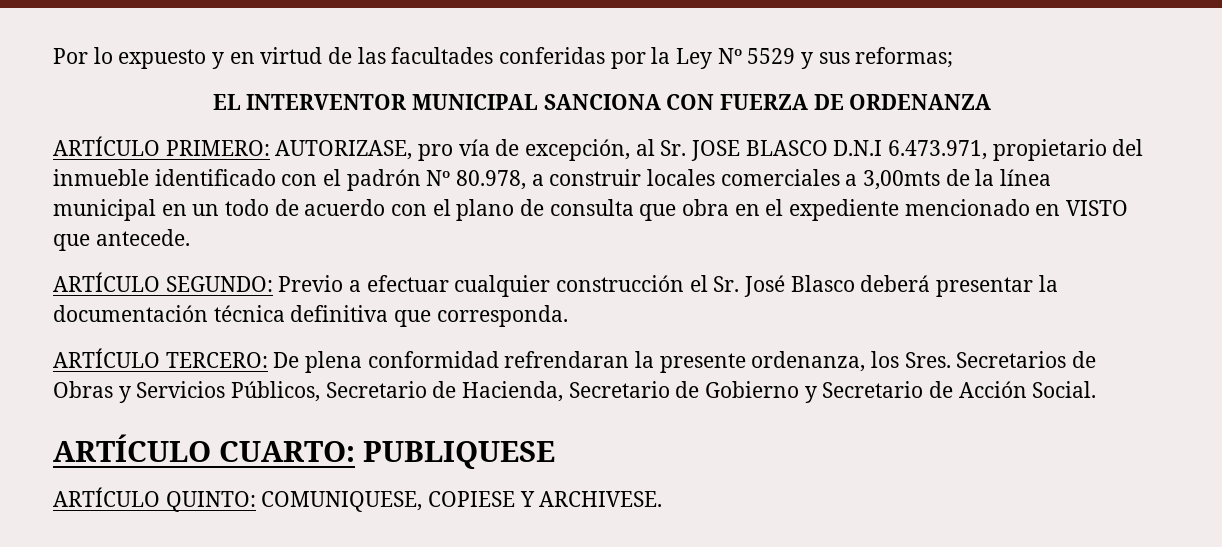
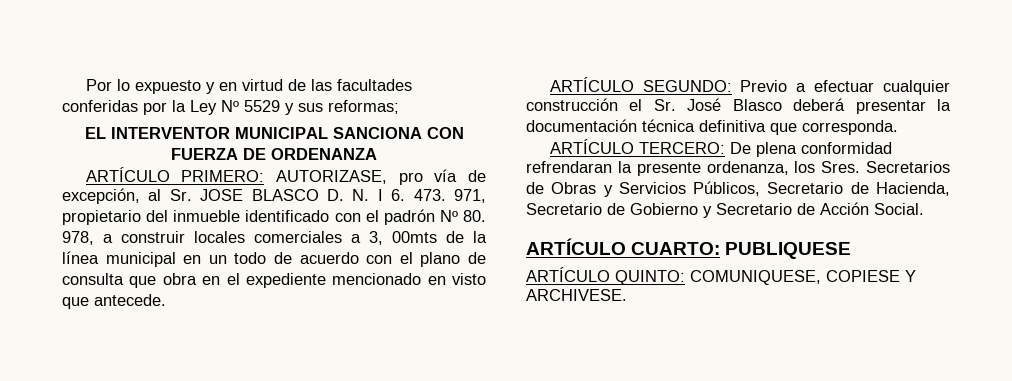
- ARTÍCULO PRIMERO: AUTORIZASE, pro vía de excepción, al Sr. JOSE BLASCO D.N.I 6.473.971, propietario del inmueble identificado con el padrón Nº 80.978, a construir locales comerciales a 3,00mts de la línea municipal en un todo de acuerdo con el plano de consulta que obra en el expediente mencionado en VISTO que antecede.
+ ARTÍCULO PRIMERO: AUTORIZASE, pro vía de excepción, al Sr. JOSE BLASCO D. N. I 6. 473. 971, propietario del inmueble identificado con el padrón Nº 80. 978, a construir locales comerciales a 3, 00mts de la línea municipal en un todo de acuerdo con el plano de consulta que obra en el expediente mencionado en visto que antecede.

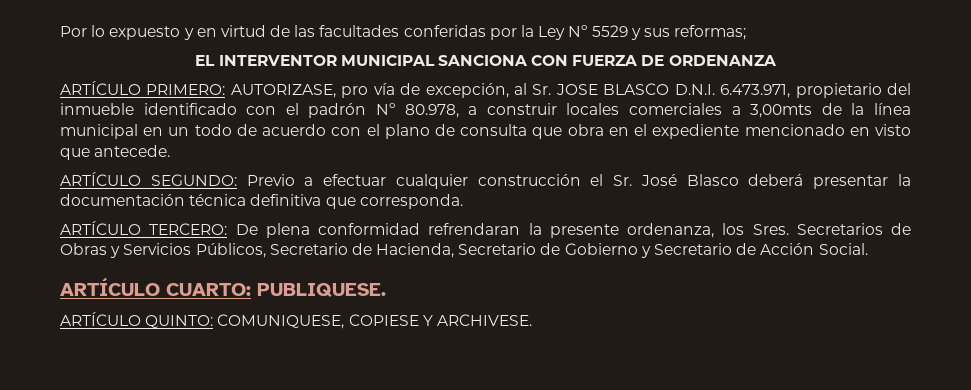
- ARTÍCULO PRIMERO: AUTORIZASE, pro vía de excepción, al Sr. JOSE BLASCO D. N. I 6. 473. 971, propietario del inmueble identificado con el padrón Nº 80. 978, a construir locales comerciales a 3, 00mts de la línea municipal en un todo de acuerdo con el plano de consulta que obra en el expediente mencionado en visto que antecede.
+ ARTÍCULO PRIMERO: AUTORIZASE, pro vía de excepción, al Sr. JOSE BLASCO D.N.I. 6.473.971, propietario del inmueble identificado con el padrón Nº 80.978, a construir locales comerciales a 3,00mts de la línea municipal en un todo de acuerdo con el plano de consulta que obra en el expediente mencionado en visto que antecede.
- ARTÍCULO CUARTO: PUBLIQUESE
+ ARTÍCULO CUARTO: PUBLIQUESE.

